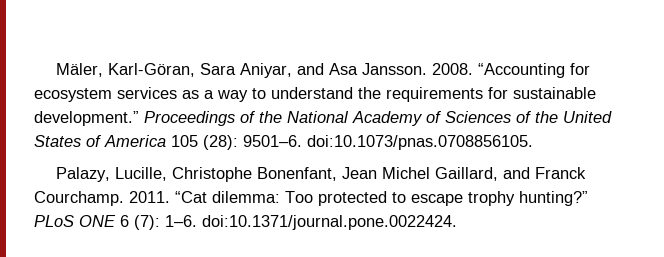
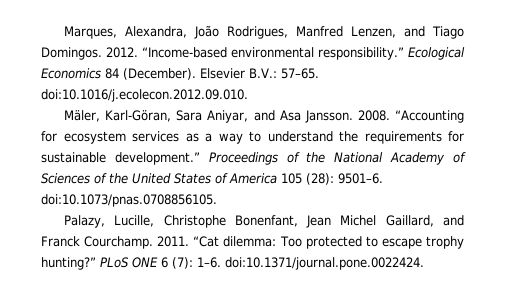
+ Marques, Alexandra, João Rodrigues, Manfred Lenzen, and Tiago Domingos. 2012. “Income-based environmental responsibility.” Ecological Economics 84 (December). Elsevier B.V.: 57–65. doi:10.1016/j.ecolecon.2012.09.010.

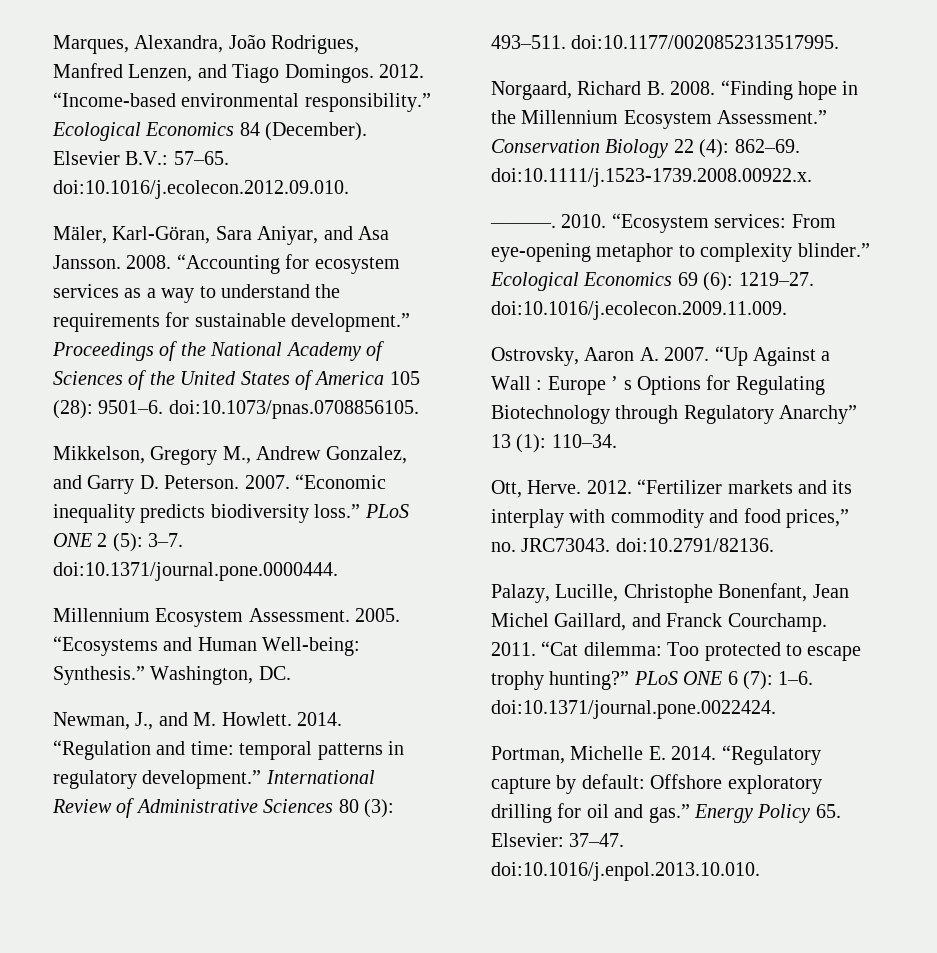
+ Mikkelson, Gregory M., Andrew Gonzalez, and Garry D. Peterson. 2007. “Economic inequality predicts biodiversity loss.” PLoS ONE 2 (5): 3–7. doi:10.1371/journal.pone.0000444.
+ Millennium Ecosystem Assessment. 2005. “Ecosystems and Human Well-being: Synthesis.” Washington, DC.
+ Newman, J., and M. Howlett. 2014. “Regulation and time: temporal patterns in regulatory development.” International Review of Administrative Sciences 80 (3): 493–511. doi:10.1177/0020852313517995.
+ Norgaard, Richard B. 2008. “Finding hope in the Millennium Ecosystem Assessment.” Conservation Biology 22 (4): 862–69. doi:10.1111/j.1523-1739.2008.00922.x.
+ ———. 2010. “Ecosystem services: From eye-opening metaphor to complexity blinder.” Ecological Economics 69 (6): 1219–27. doi:10.1016/j.ecolecon.2009.11.009.
+ Ostrovsky, Aaron A. 2007. “Up Against a Wall : Europe ’ s Options for Regulating Biotechnology through Regulatory Anarchy” 13 (1): 110–34.
+ Ott, Herve. 2012. “Fertilizer markets and its interplay with commodity and food prices,” no. JRC73043. doi:10.2791/82136.
+ Portman, Michelle E. 2014. “Regulatory capture by default: Offshore exploratory drilling for oil and gas.” Energy Policy 65. Elsevier: 37–47. doi:10.1016/j.enpol.2013.10.010.

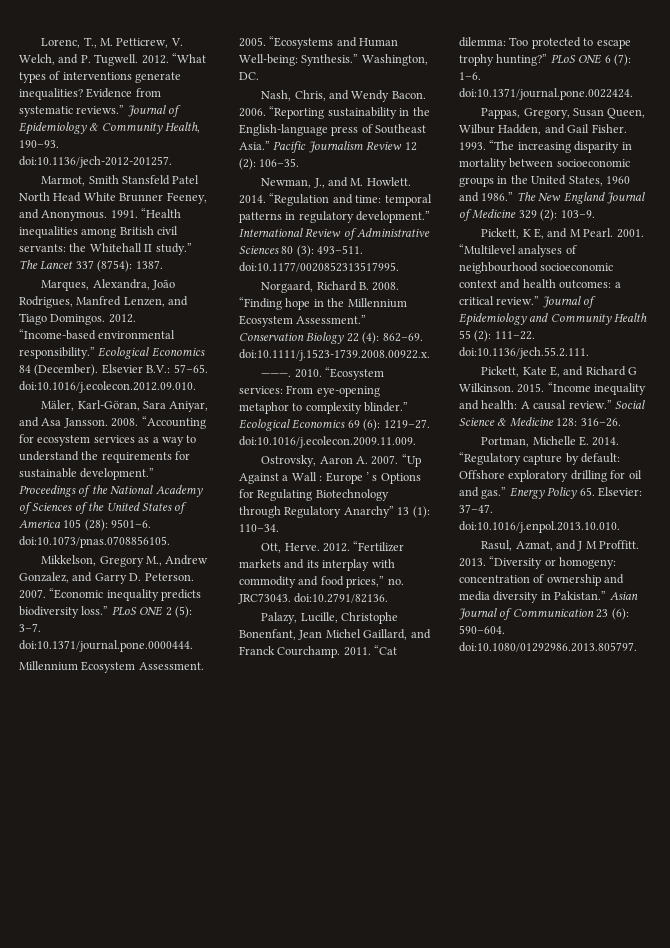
+ Lorenc, T., M. Petticrew, V. Welch, and P. Tugwell. 2012. “What types of interventions generate inequalities? Evidence from systematic reviews.” Journal of Epidemiology & Community Health, 190–93. doi:10.1136/jech-2012-201257.
+ Marmot, Smith Stansfeld Patel North Head White Brunner Feeney, and Anonymous. 1991. “Health inequalities among British civil servants: the Whitehall II study.” The Lancet 337 (8754): 1387.
+ Nash, Chris, and Wendy Bacon. 2006. “Reporting sustainability in the English-language press of Southeast Asia.” Pacific Journalism Review 12 (2): 106–35.
+ Pappas, Gregory, Susan Queen, Wilbur Hadden, and Gail Fisher. 1993. “The increasing disparity in mortality between socioeconomic groups in the United States, 1960 and 1986.” The New England Journal of Medicine 329 (2): 103–9.
+ Pickett, K E, and M Pearl. 2001. “Multilevel analyses of neighbourhood socioeconomic context and health outcomes: a critical review.” Journal of Epidemiology and Community Health 55 (2): 111–22. doi:10.1136/jech.55.2.111.
+ Pickett, Kate E, and Richard G Wilkinson. 2015. “Income inequality and health: A causal review.” Social Science & Medicine 128: 316–26.
+ Rasul, Azmat, and J M Proffitt. 2013. “Diversity or homogeny: concentration of ownership and media diversity in Pakistan.” Asian Journal of Communication 23 (6): 590–604. doi:10.1080/01292986.2013.805797.

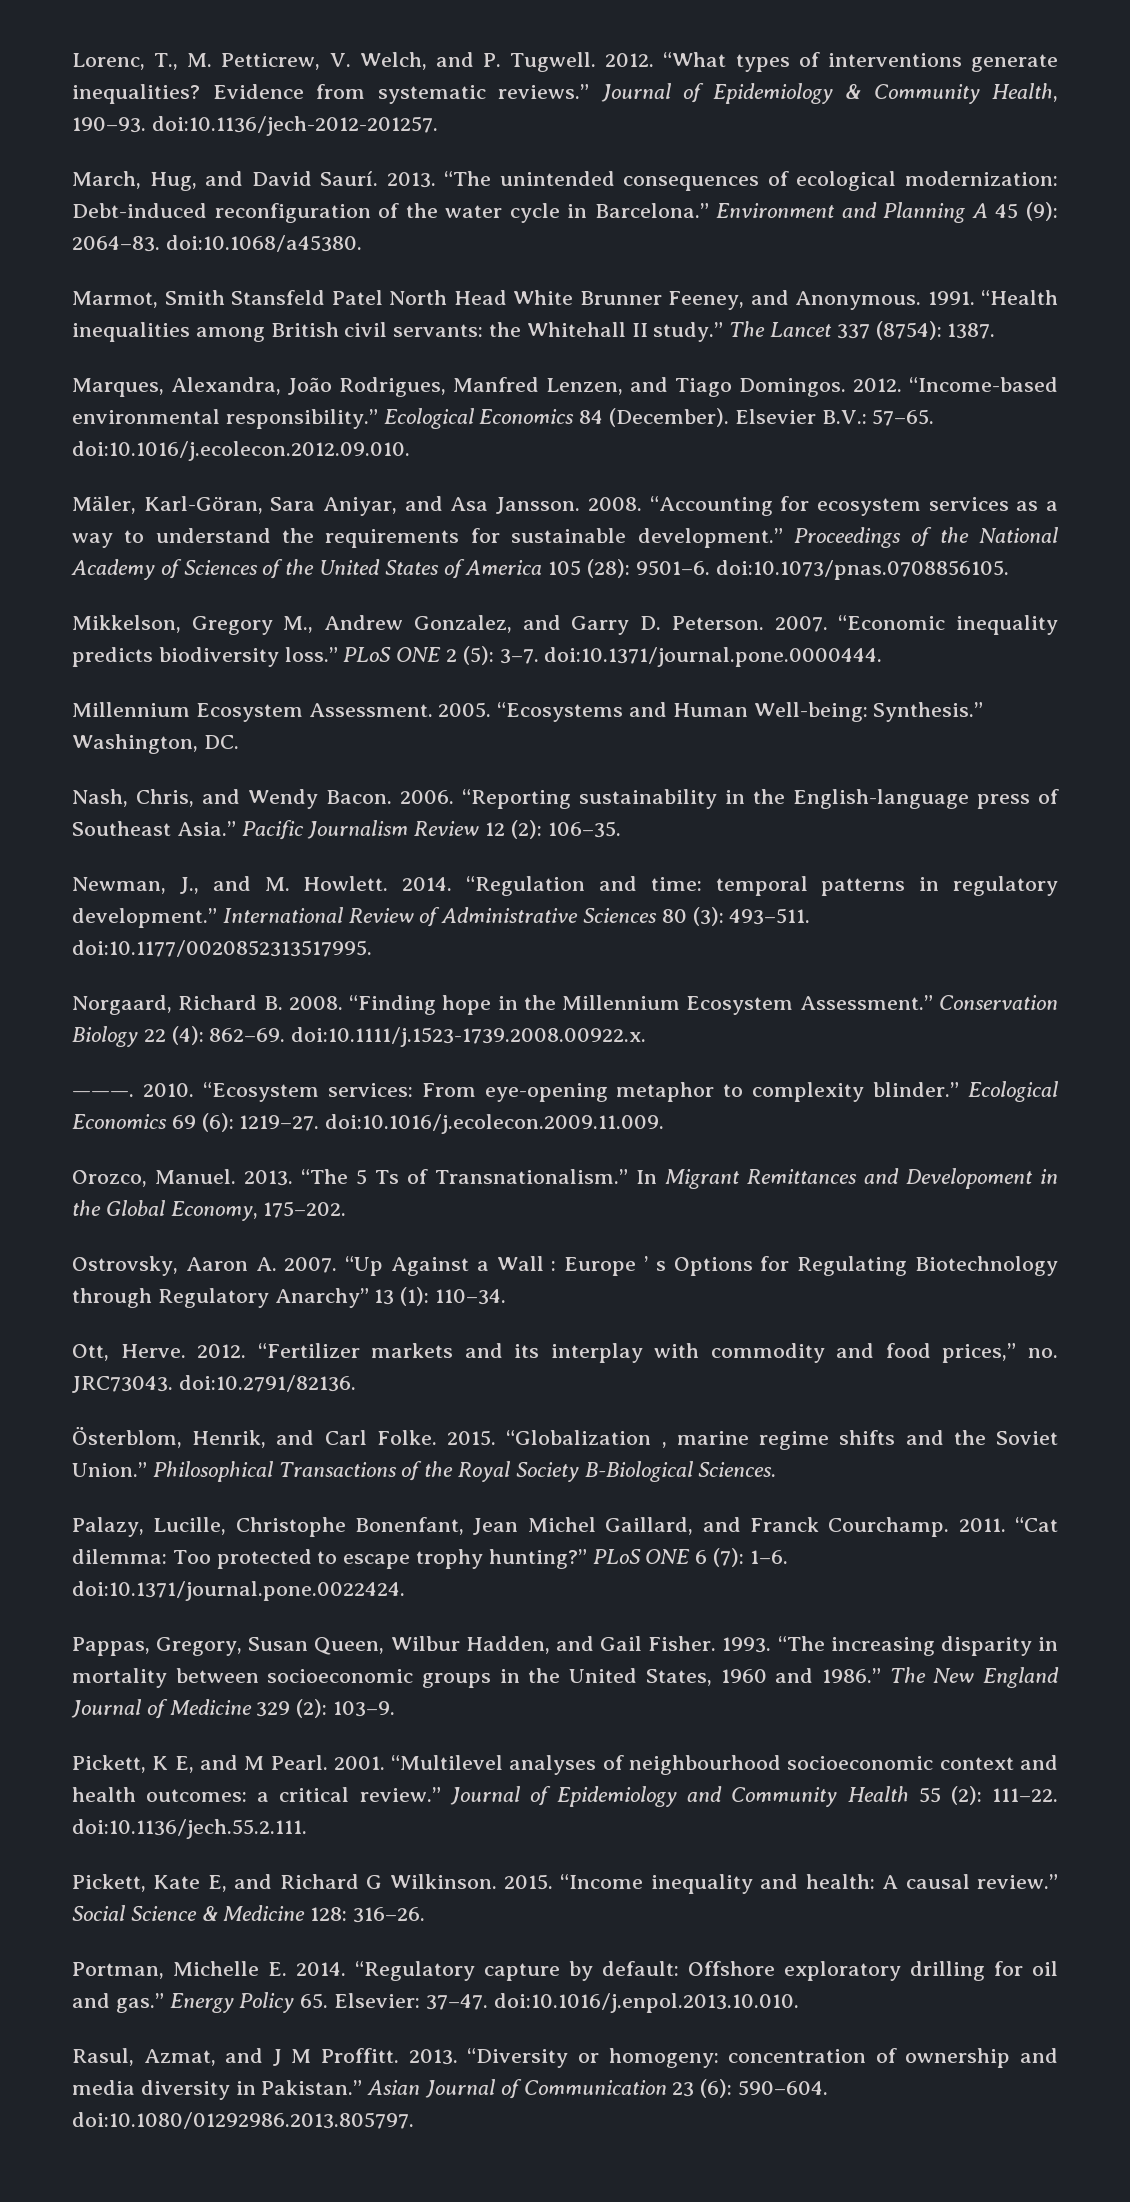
+ March, Hug, and David Saurí. 2013. “The unintended consequences of ecological modernization: Debt-induced reconfiguration of the water cycle in Barcelona.” Environment and Planning A 45 (9): 2064–83. doi:10.1068/a45380.
+ Orozco, Manuel. 2013. “The 5 Ts of Transnationalism.” In Migrant Remittances and Developoment in the Global Economy, 175–202.
+ Österblom, Henrik, and Carl Folke. 2015. “Globalization , marine regime shifts and the Soviet Union.” Philosophical Transactions of the Royal Society B-Biological Sciences.

